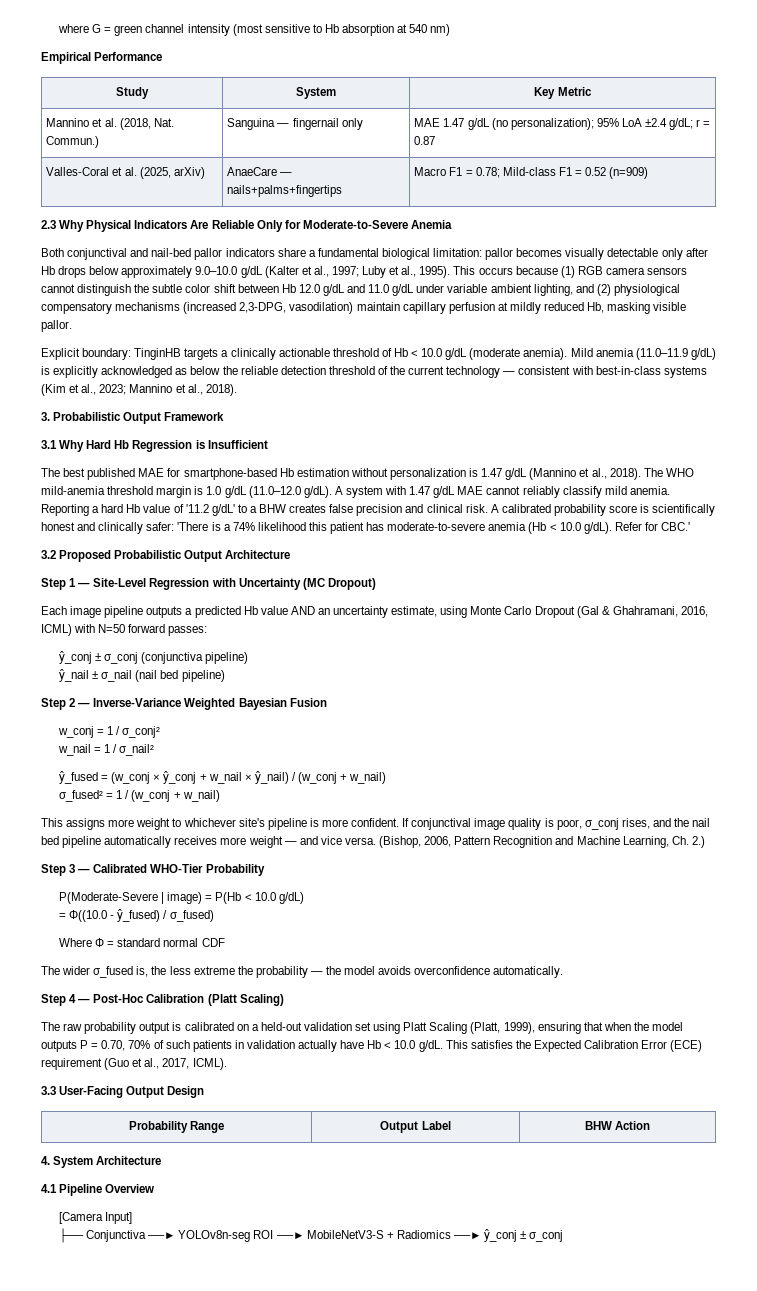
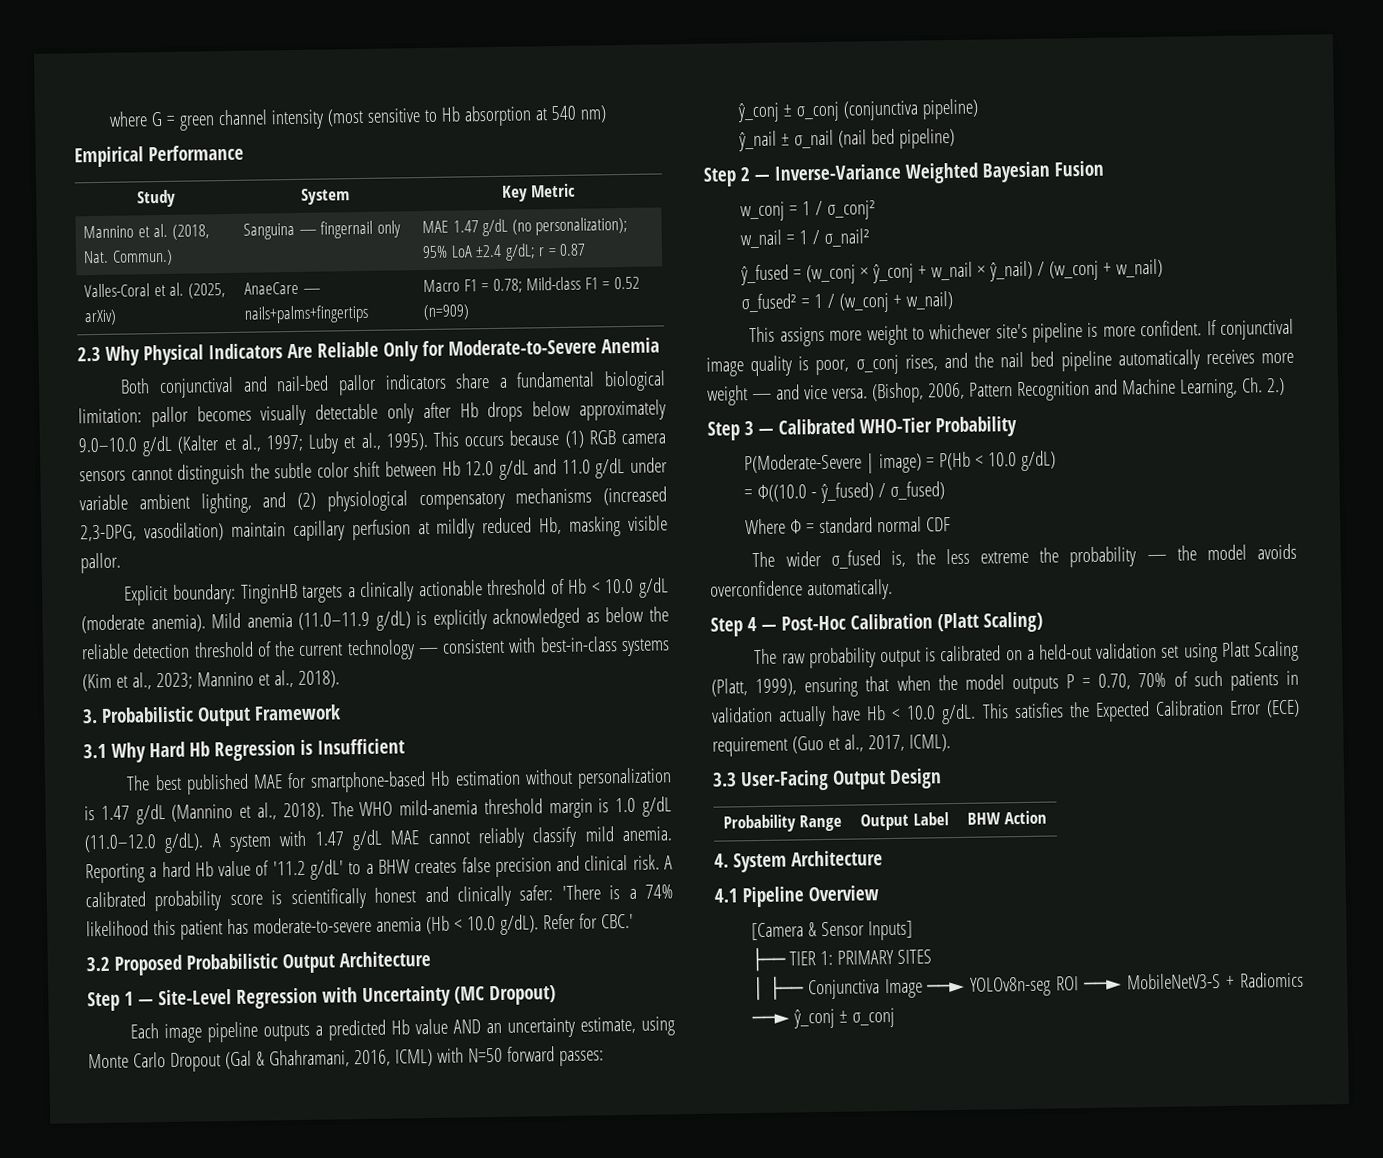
- [Camera Input]
- ├── Conjunctiva ──► YOLOv8n-seg ROI ──► MobileNetV3-S + Radiomics ──► ŷ_conj ± σ_conj
+ [Camera & Sensor Inputs]
+ ├── TIER 1: PRIMARY SITES
+ │ ├── Conjunctiva Image ──► YOLOv8n-seg ROI ──► MobileNetV3-S + Radiomics ──► ŷ_conj ± σ_conj

